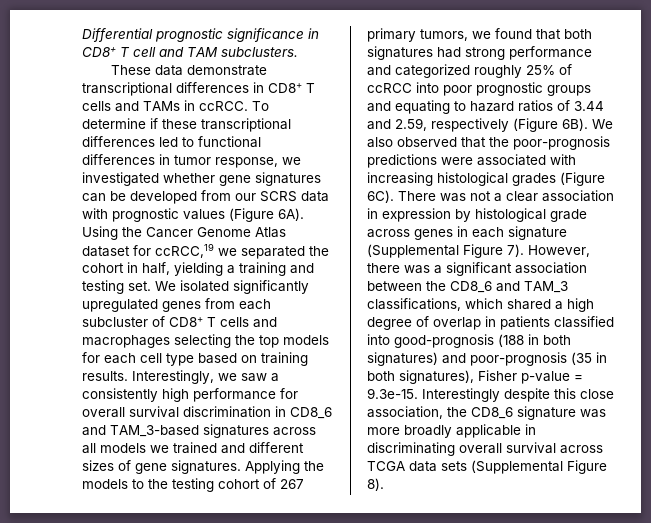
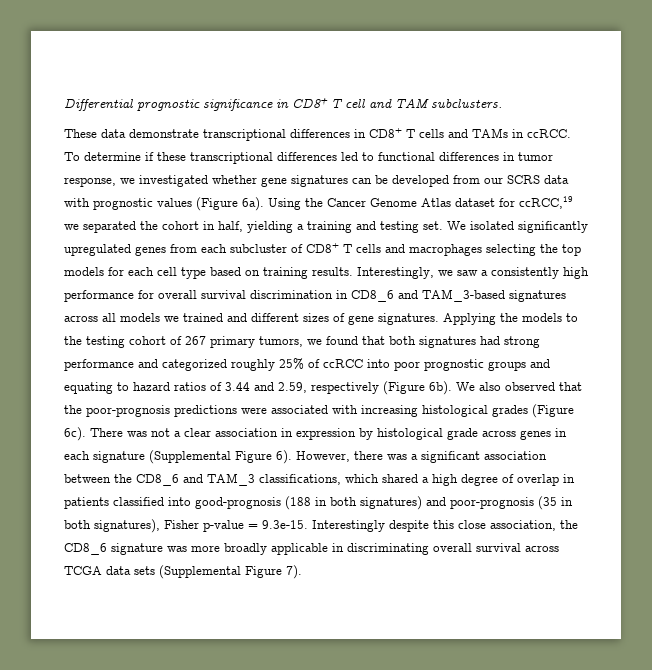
- To determine if these transcriptional differences led to functional differences in tumor response, we investigated whether gene signatures can be developed from our SCRS data with prognostic values (Figure 6A).
+ To determine if these transcriptional differences led to functional differences in tumor response, we investigated whether gene signatures can be developed from our SCRS data with prognostic values (Figure 6a).
- Applying the models to the testing cohort of 267 primary tumors, we found that both signatures had strong performance and categorized roughly 25% of ccRCC into poor prognostic groups and equating to hazard ratios of 3.44 and 2.59, respectively (Figure 6B).
+ Applying the models to the testing cohort of 267 primary tumors, we found that both signatures had strong performance and categorized roughly 25% of ccRCC into poor prognostic groups and equating to hazard ratios of 3.44 and 2.59, respectively (Figure 6b).
- We also observed that the poor-prognosis predictions were associated with increasing histological grades (Figure 6C).
+ We also observed that the poor-prognosis predictions were associated with increasing histological grades (Figure 6c).
- There was not a clear association in expression by histological grade across genes in each signature (Supplemental Figure 7).
+ There was not a clear association in expression by histological grade across genes in each signature (Supplemental Figure 6).
- However, there was a significant association between the CD8_6 and TAM_3 classifications, which shared a high degree of overlap in patients classified into good-prognosis (188 in both signatures) and poor-prognosis (35 in both signatures), Fisher p-value = 9.3e-15. Interestingly despite this close association, the CD8_6 signature was more broadly applicable in discriminating overall survival across TCGA data sets (Supplemental Figure 8).
+ However, there was a significant association between the CD8_6 and TAM_3 classifications, which shared a high degree of overlap in patients classified into good-prognosis (188 in both signatures) and poor-prognosis (35 in both signatures), Fisher p-value = 9.3e-15. Interestingly despite this close association, the CD8_6 signature was more broadly applicable in discriminating overall survival across TCGA data sets (Supplemental Figure 7).

